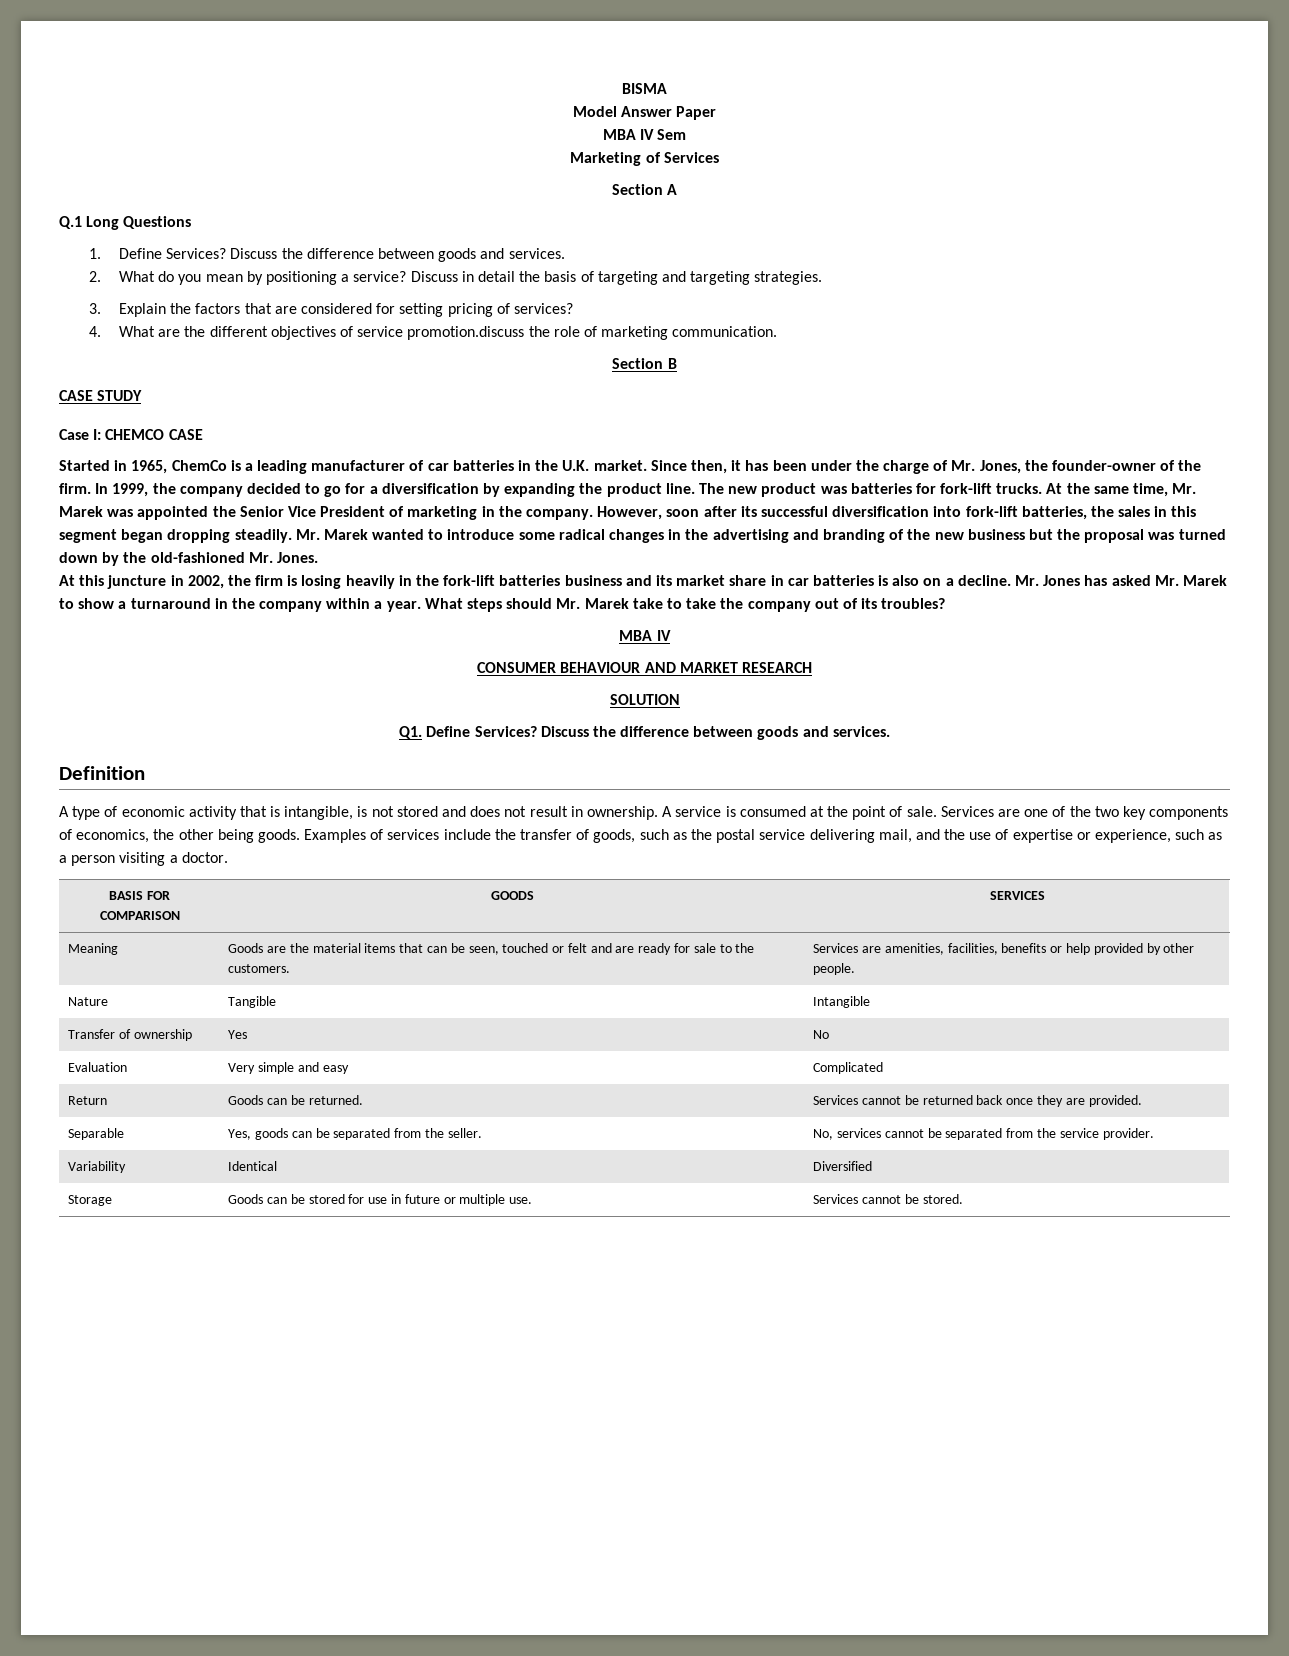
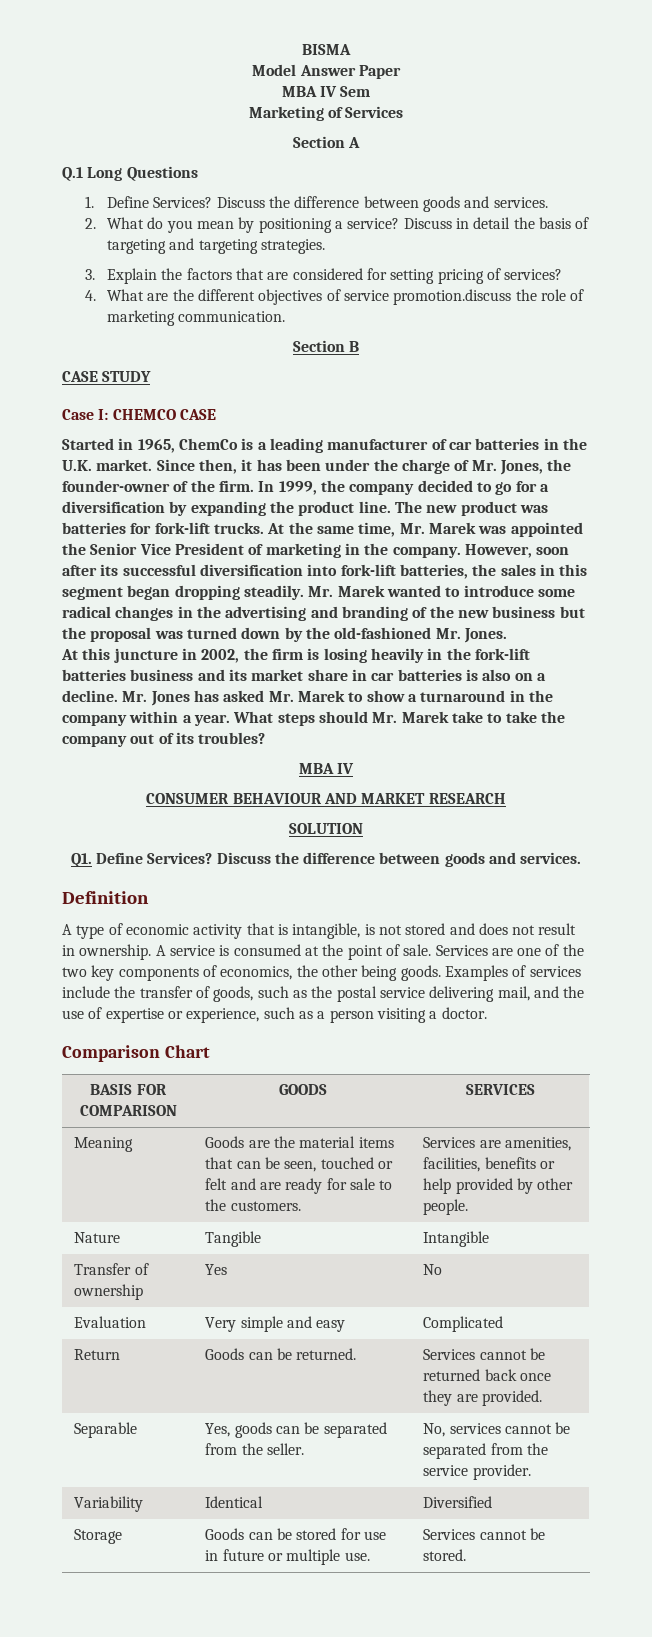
+ Comparison Chart

